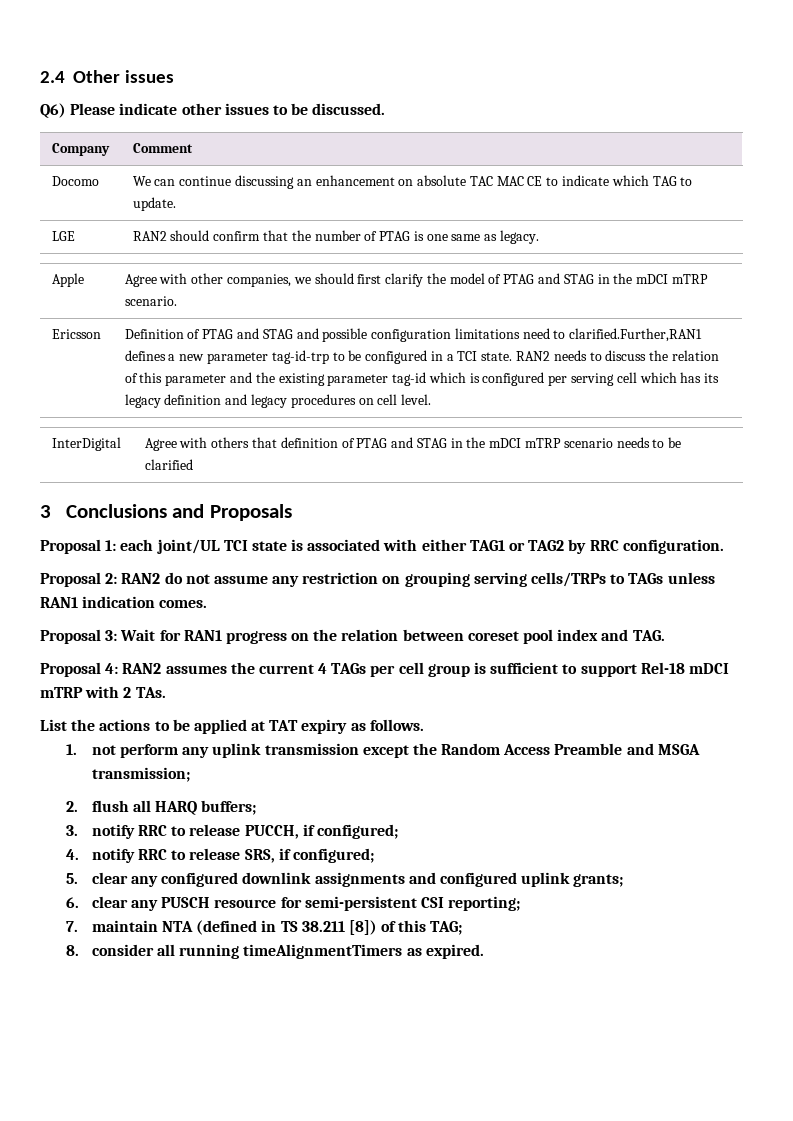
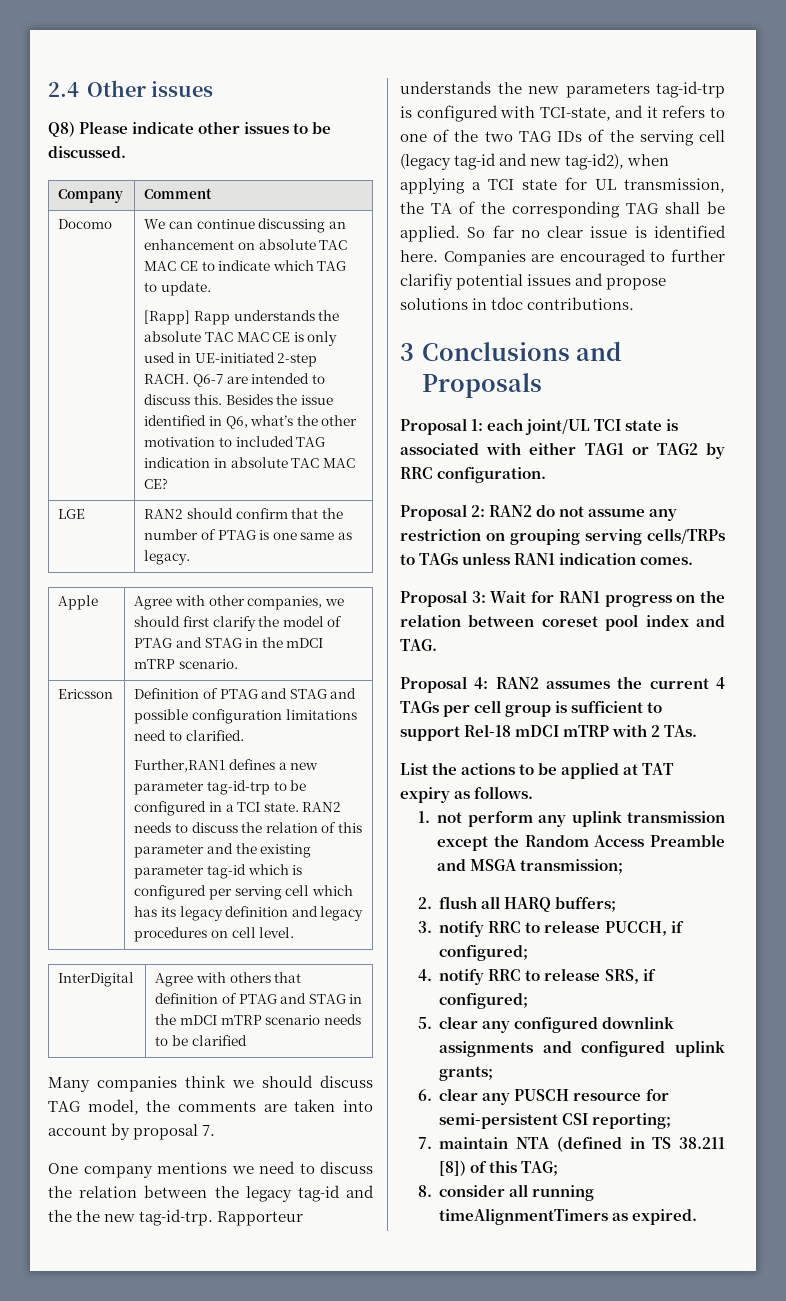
- Q6) Please indicate other issues to be discussed.
+ Q8) Please indicate other issues to be discussed.
+ [Rapp] Rapp understands the absolute TAC MAC CE is only used in UE-initiated 2-step RACH. Q6-7 are intended to discuss this. Besides the issue identified in Q6, what’s the other motivation to included TAG indication in absolute TAC MAC CE?
- Definition of PTAG and STAG and possible configuration limitations need to clarified.Further,RAN1 defines a new parameter tag-id-trp to be configured in a TCI state.
+ Definition of PTAG and STAG and possible configuration limitations need to clarified.
+ Further,RAN1 defines a new parameter tag-id-trp to be configured in a TCI state.
+ Many companies think we should discuss TAG model, the comments are taken into account by proposal 7.
+ One company mentions we need to discuss the relation between the legacy tag-id and the the new tag-id-trp. Rapporteur understands the new parameters tag-id-trp is configured with TCI-state, and it refers to one of the two TAG IDs of the serving cell (legacy tag-id and new tag-id2), when applying a TCI state for UL transmission, the TA of the corresponding TAG shall be applied. So far no clear issue is identified here. Companies are encouraged to further clarifiy potential issues and propose solutions in tdoc contributions.

